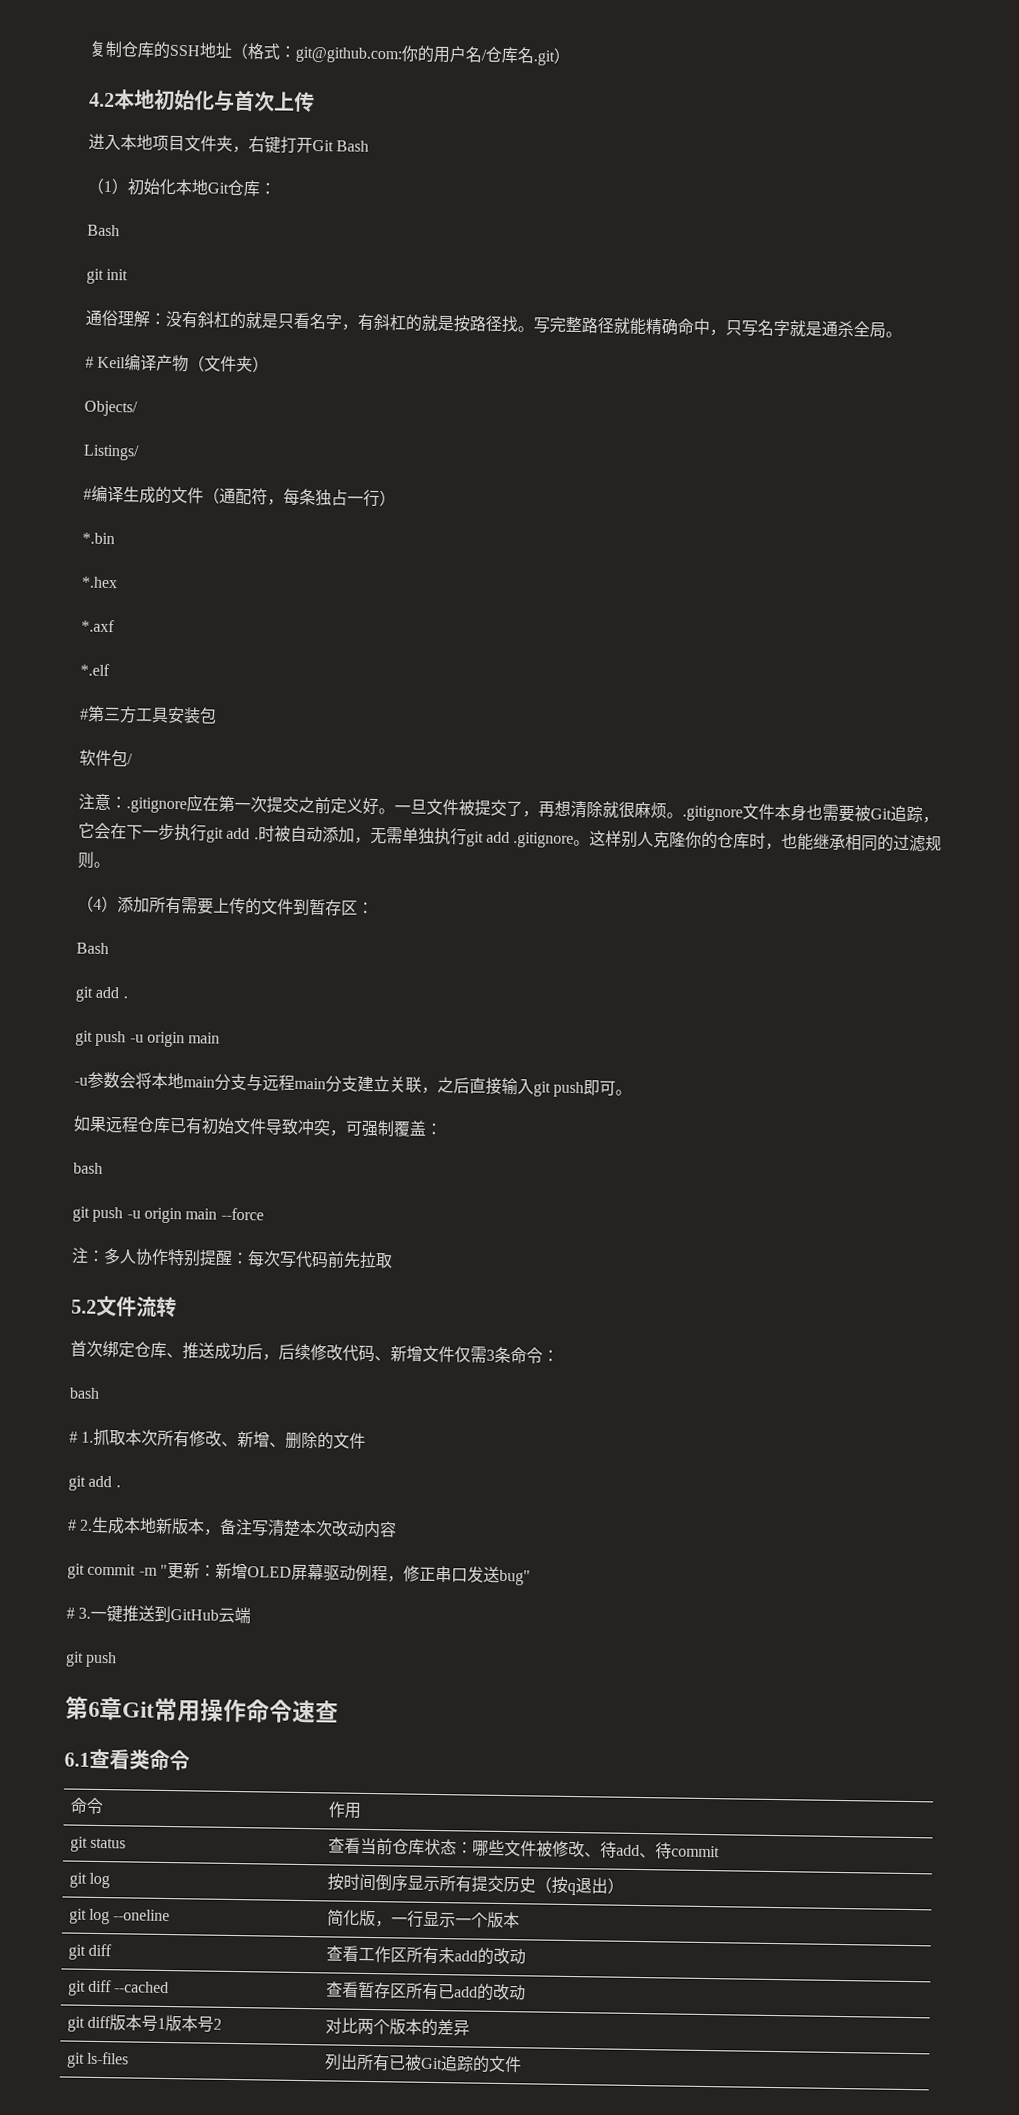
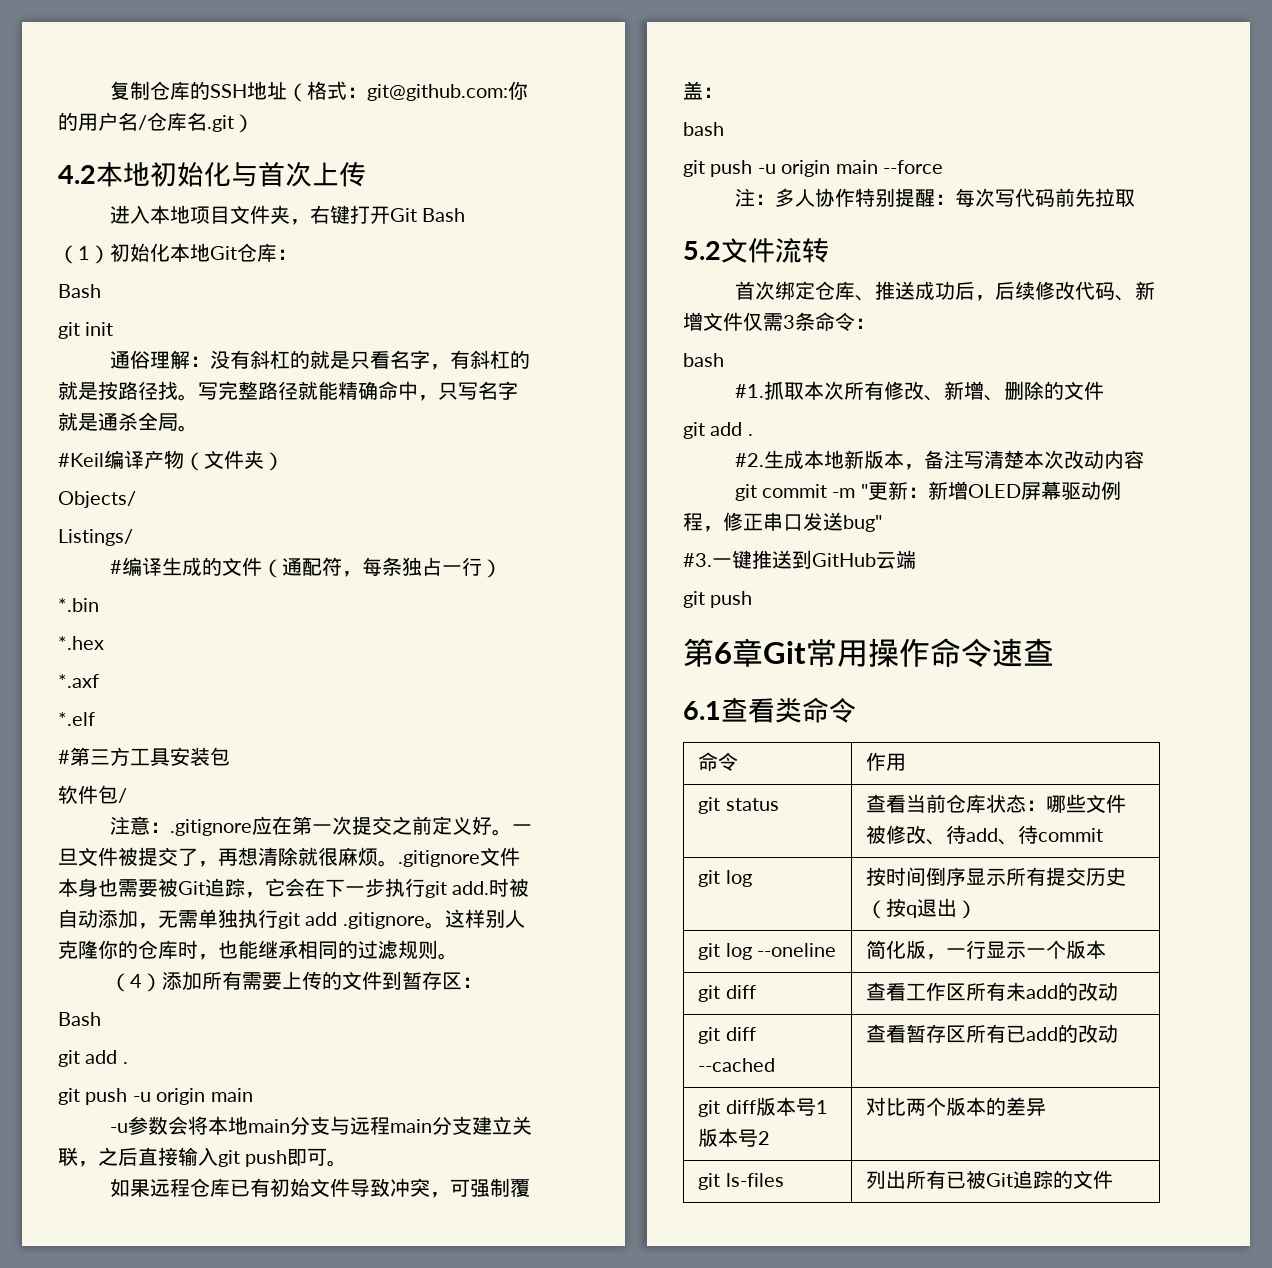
- # Keil编译产物（文件夹）
+ #Keil编译产物（文件夹）
- 一旦文件被提交了，再想清除就很麻烦。.gitignore文件本身也需要被Git追踪，它会在下一步执行git add .
+ 一旦文件被提交了，再想清除就很麻烦。.gitignore文件本身也需要被Git追踪，它会在下一步执行git add.
- # 1.抓取本次所有修改、新增、删除的文件
+ #1.抓取本次所有修改、新增、删除的文件
- # 2.生成本地新版本，备注写清楚本次改动内容
+ #2.生成本地新版本，备注写清楚本次改动内容
- # 3.一键推送到GitHub云端
+ #3.一键推送到GitHub云端

